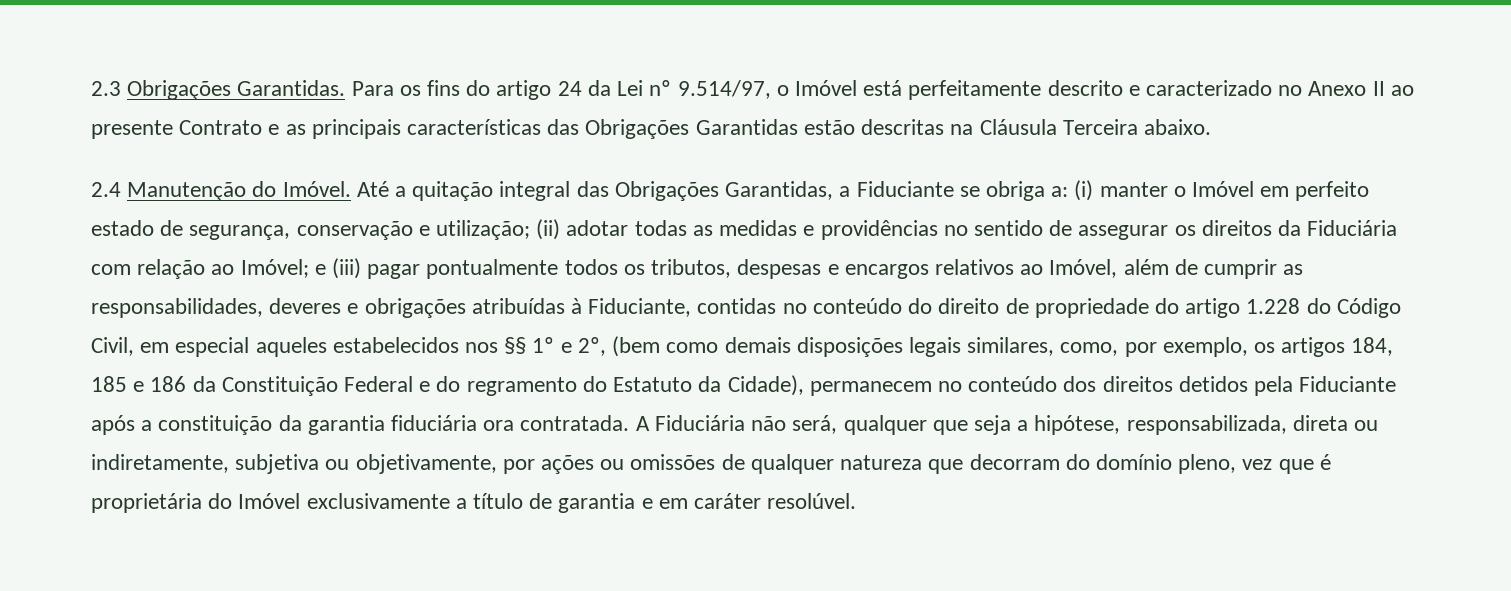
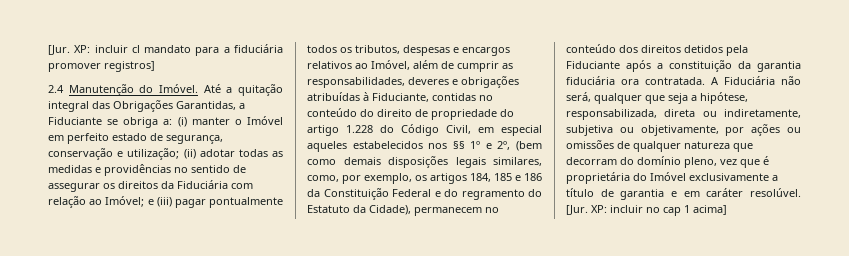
- 2.3 Obrigações Garantidas. Para os fins do artigo 24 da Lei nº 9.514/97, o Imóvel está perfeitamente descrito e caracterizado no Anexo II ao presente Contrato e as principais características das Obrigações Garantidas estão descritas na Cláusula Terceira abaixo.
+ [Jur. XP: incluir cl mandato para a fiduciária promover registros]
+ [Jur. XP: incluir no cap 1 acima]

